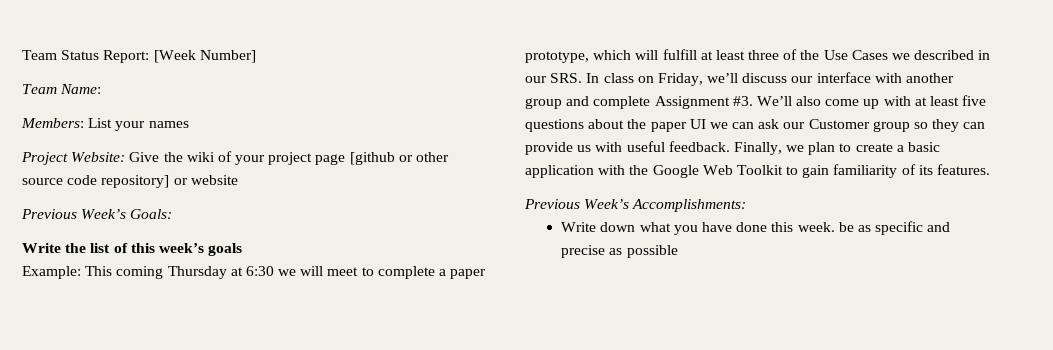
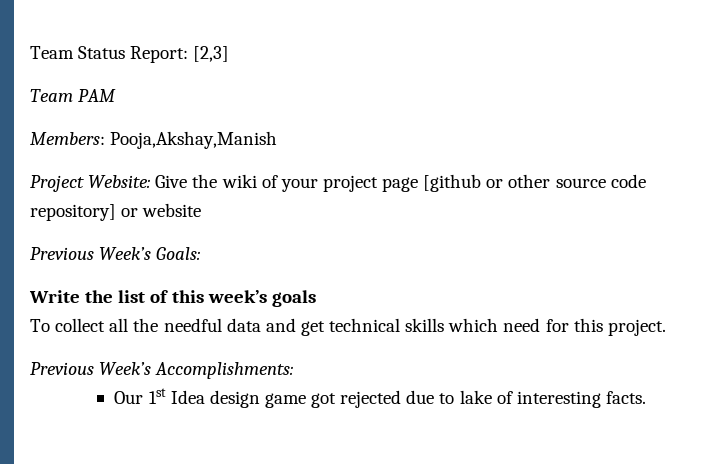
- Team Status Report: [Week Number]
- Team Name:
+ Team Status Report: [2,3]
+ Team PAM
- Members: List your names
+ Members: Pooja,Akshay,Manish
- Example: This coming Thursday at 6:30 we will meet to complete a paper prototype, which will fulfill at least three of the Use Cases we described in our SRS. In class on Friday, we’ll discuss our interface with another group and complete Assignment #3. We’ll also come up with at least five questions about the paper UI we can ask our Customer group so they can provide us with useful feedback. Finally, we plan to create a basic application with the Google Web Toolkit to gain familiarity of its features.
+ To collect all the needful data and get technical skills which need for this project.
  Previous Week’s Accomplishments:
- Write down what you have done this week. be as specific and precise as possible
+ Our 1st Idea design game got rejected due to lake of interesting facts.

